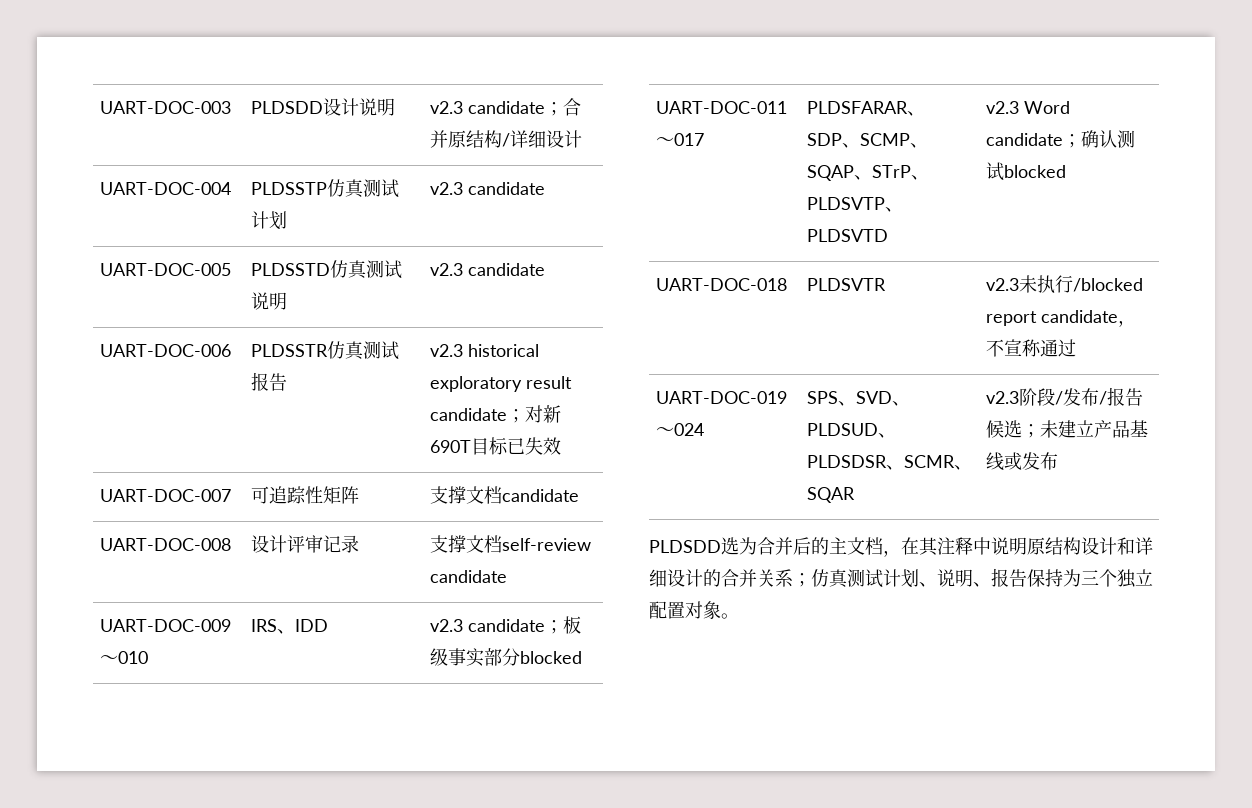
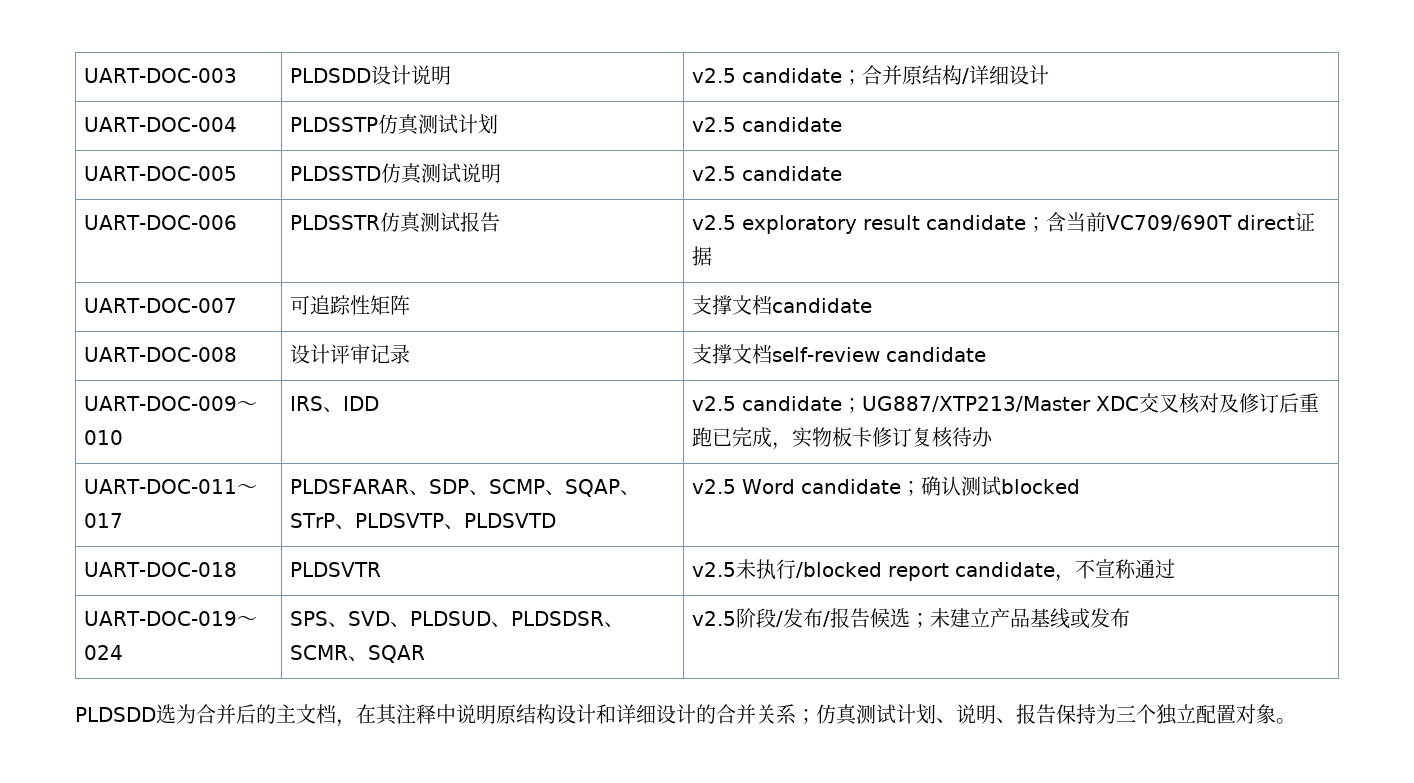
- UART-DOC-003 | PLDSDD设计说明 | v2.3 candidate；合并原结构/详细设计
+ UART-DOC-003 | PLDSDD设计说明 | v2.5 candidate；合并原结构/详细设计
- UART-DOC-004 | PLDSSTP仿真测试计划 | v2.3 candidate
+ UART-DOC-004 | PLDSSTP仿真测试计划 | v2.5 candidate
- UART-DOC-005 | PLDSSTD仿真测试说明 | v2.3 candidate
+ UART-DOC-005 | PLDSSTD仿真测试说明 | v2.5 candidate
- UART-DOC-006 | PLDSSTR仿真测试报告 | v2.3 historical exploratory result candidate；对新690T目标已失效
+ UART-DOC-006 | PLDSSTR仿真测试报告 | v2.5 exploratory result candidate；含当前VC709/690T direct证据
- UART-DOC-009～010 | IRS、IDD | v2.3 candidate；板级事实部分blocked
+ UART-DOC-009～010 | IRS、IDD | v2.5 candidate；UG887/XTP213/Master XDC交叉核对及修订后重跑已完成，实物板卡修订复核待办
- UART-DOC-011～017 | PLDSFARAR、SDP、SCMP、SQAP、STrP、PLDSVTP、PLDSVTD | v2.3 Word candidate；确认测试blocked
+ UART-DOC-011～017 | PLDSFARAR、SDP、SCMP、SQAP、STrP、PLDSVTP、PLDSVTD | v2.5 Word candidate；确认测试blocked
- UART-DOC-018 | PLDSVTR | v2.3未执行/blocked report candidate，不宣称通过
+ UART-DOC-018 | PLDSVTR | v2.5未执行/blocked report candidate，不宣称通过
- UART-DOC-019～024 | SPS、SVD、PLDSUD、PLDSDSR、SCMR、SQAR | v2.3阶段/发布/报告候选；未建立产品基线或发布
+ UART-DOC-019～024 | SPS、SVD、PLDSUD、PLDSDSR、SCMR、SQAR | v2.5阶段/发布/报告候选；未建立产品基线或发布

